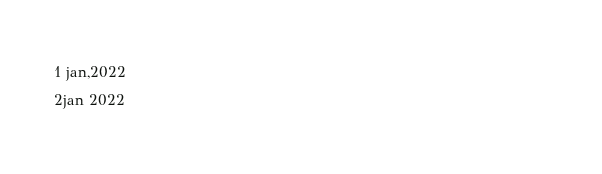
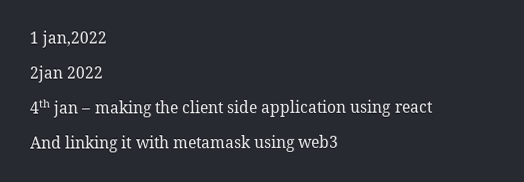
+ 4th jan – making the client side application using react
+ And linking it with metamask using web3

